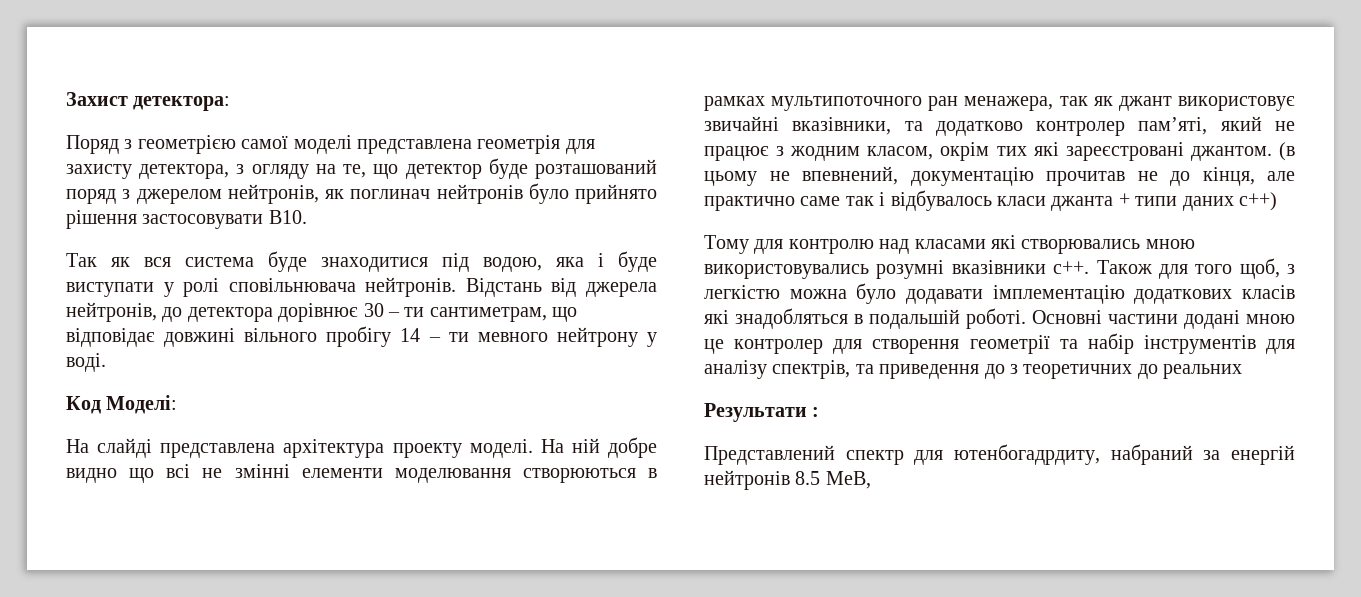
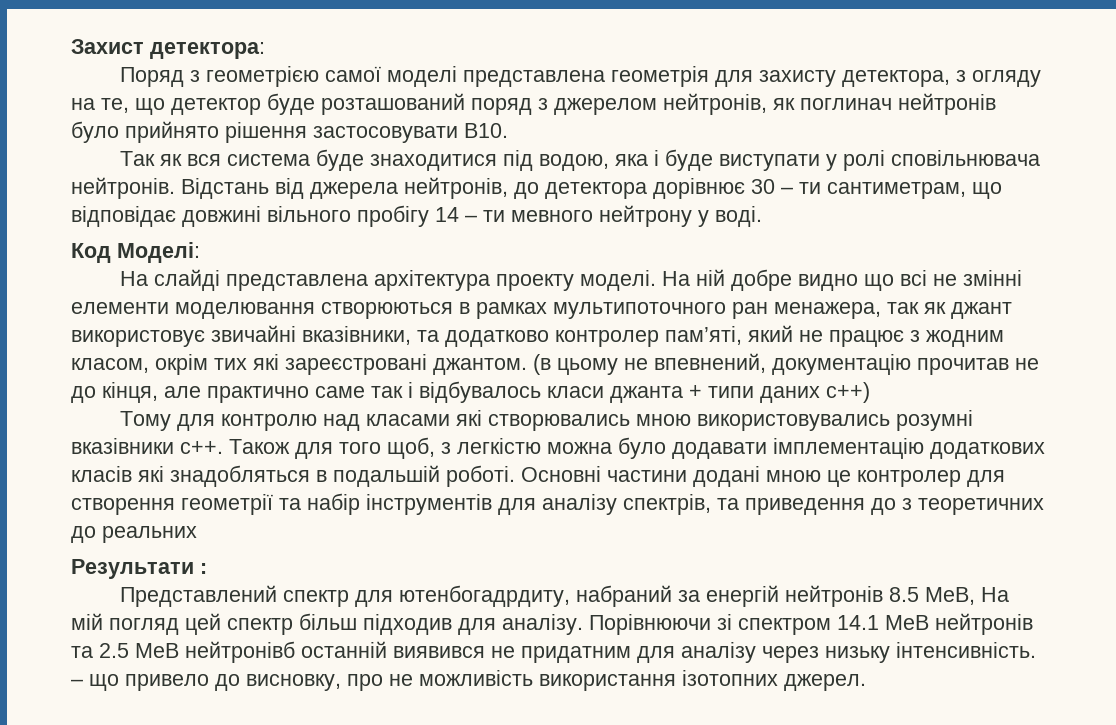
- Представлений спектр для ютенбогадрдиту, набраний за енергій нейтронів 8.5 МеВ,
+ Представлений спектр для ютенбогадрдиту, набраний за енергій нейтронів 8.5 МеВ, На мій погляд цей спектр більш підходив для аналізу. Порівнюючи зі спектром 14.1 МеВ нейтронів та 2.5 МеВ нейтронівб останній виявився не придатним для аналізу через низьку інтенсивність. – що привело до висновку, про не можливість використання ізотопних джерел.

